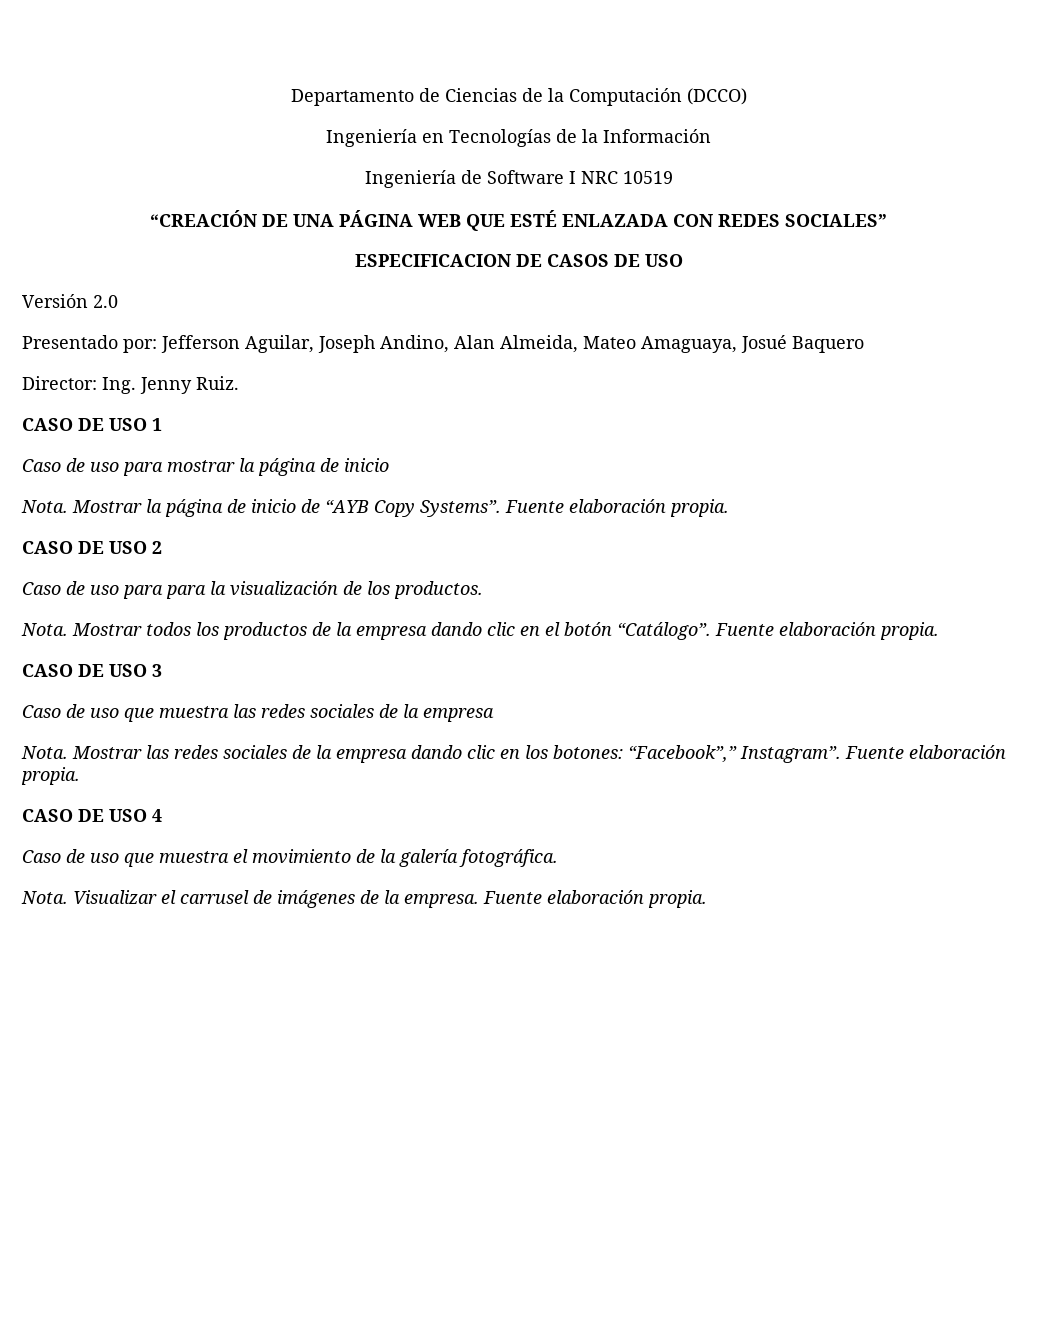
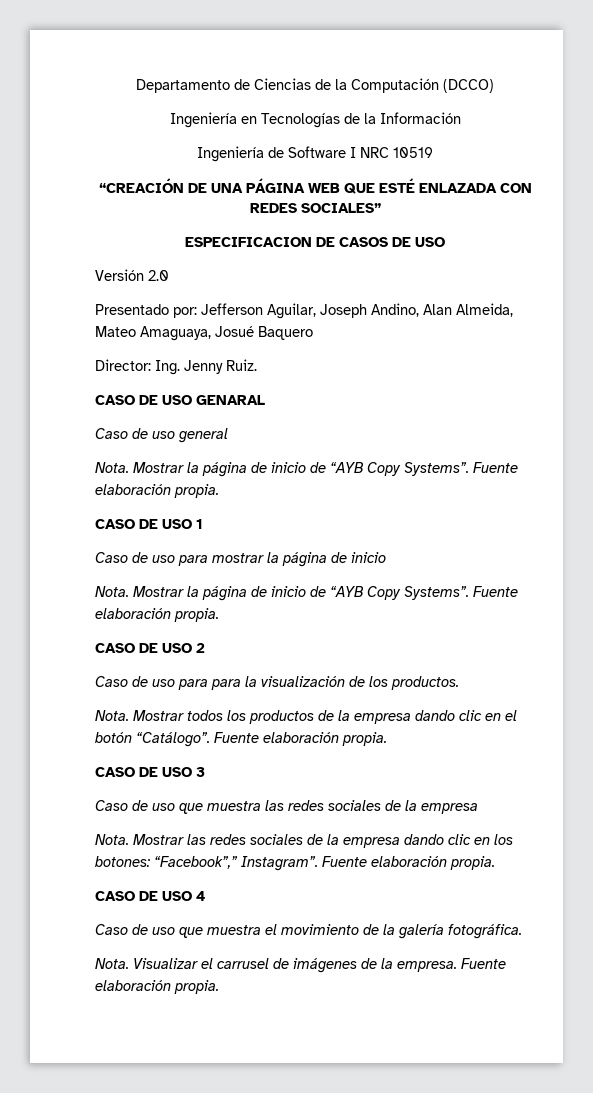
+ CASO DE USO GENARAL
+ Caso de uso general
+ Nota. Mostrar la página de inicio de “AYB Copy Systems”. Fuente elaboración propia.

